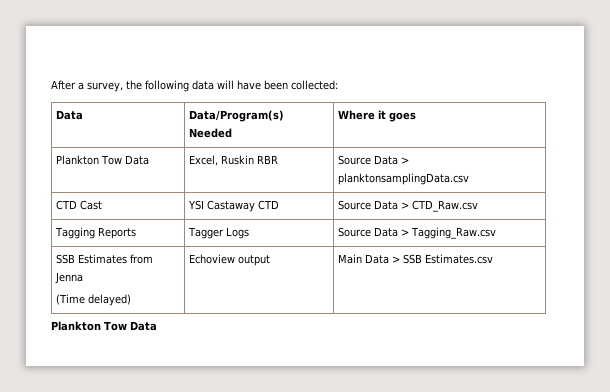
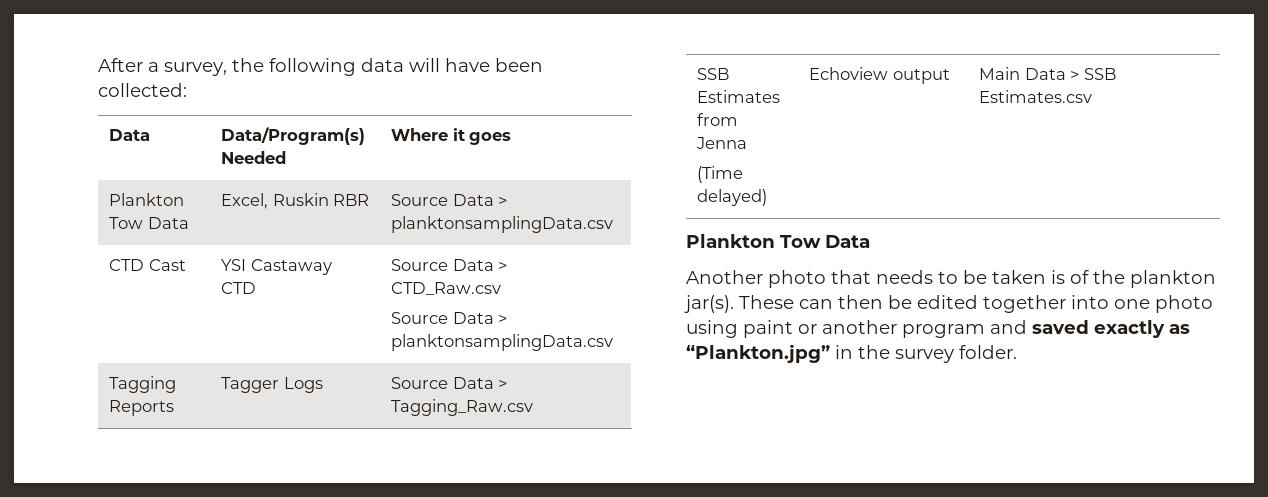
  CTD Cast | YSI Castaway CTD | Source Data > CTD_Raw.csv
+ Source Data > planktonsamplingData.csv
+ Another photo that needs to be taken is of the plankton jar(s). These can then be edited together into one photo using paint or another program and saved exactly as “Plankton.jpg” in the survey folder.

